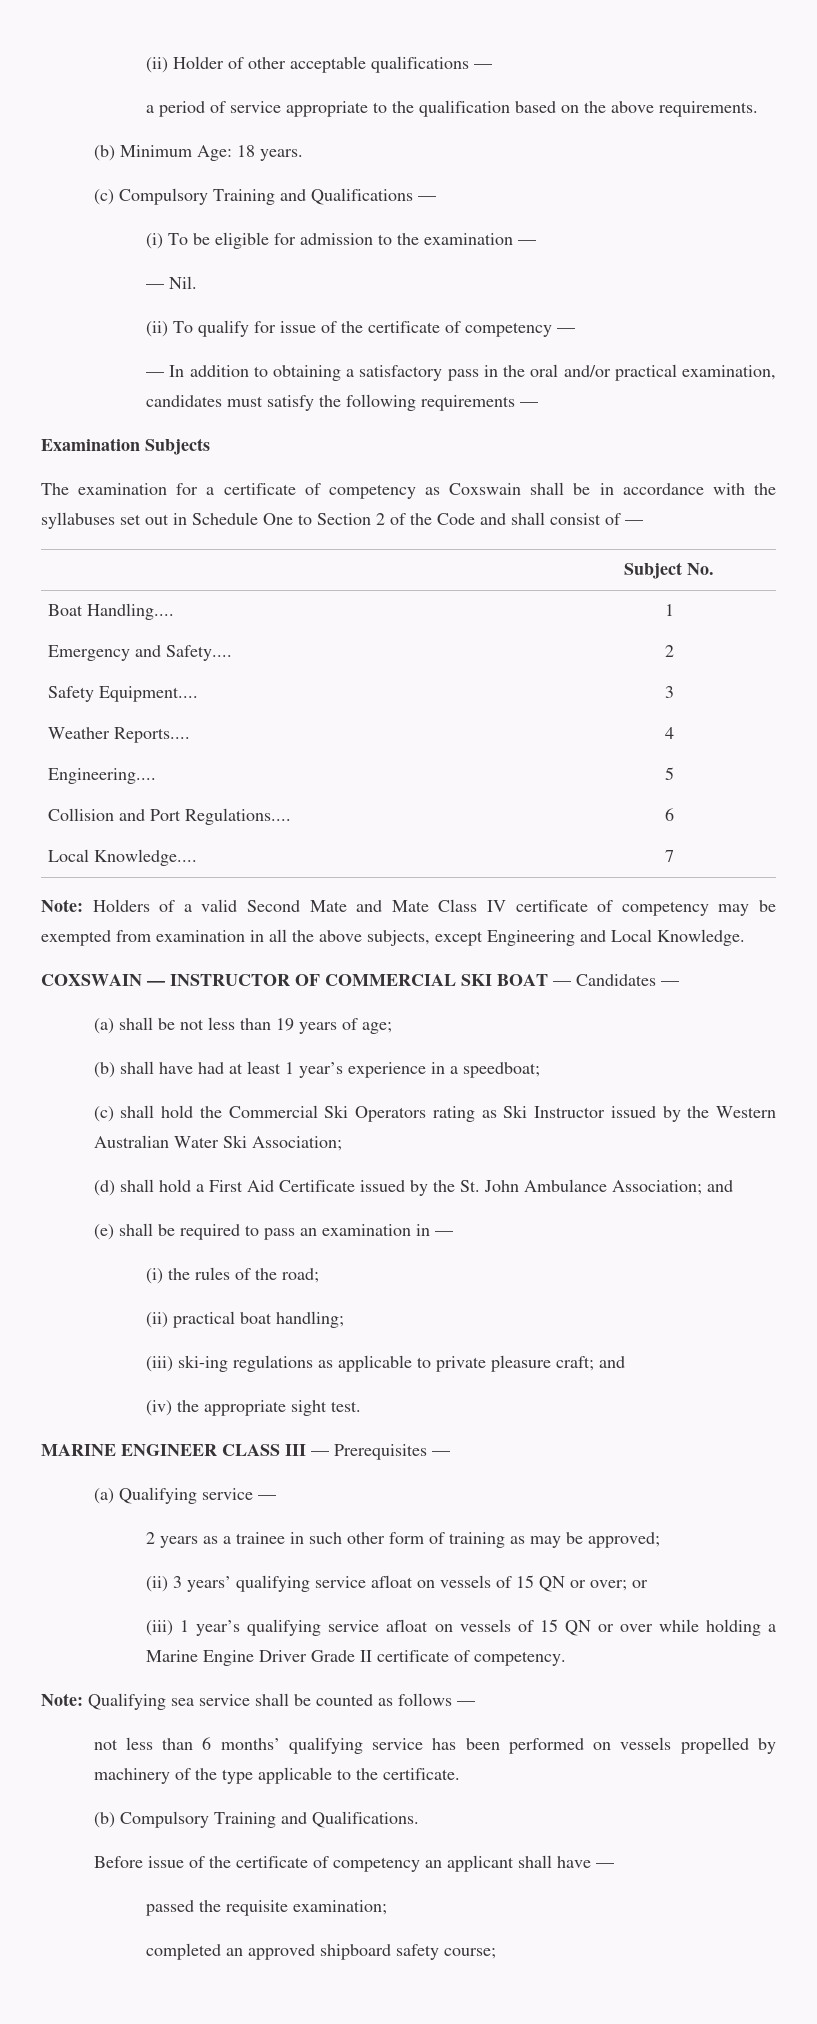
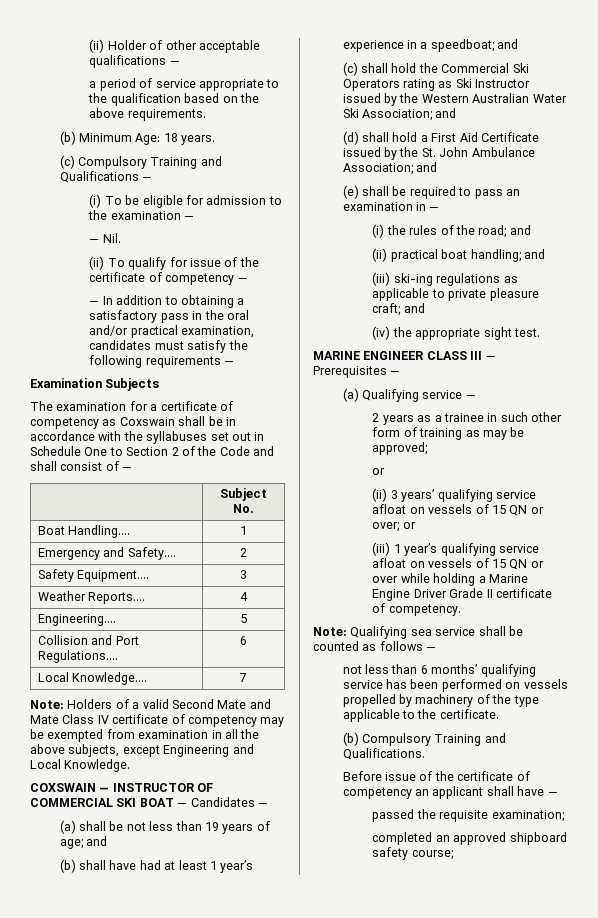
- (a) shall be not less than 19 years of age;
+ (a) shall be not less than 19 years of age; and
- (b) shall have had at least 1 year’s experience in a speedboat;
+ (b) shall have had at least 1 year’s experience in a speedboat; and
- (c) shall hold the Commercial Ski Operators rating as Ski Instructor issued by the Western Australian Water Ski Association;
+ (c) shall hold the Commercial Ski Operators rating as Ski Instructor issued by the Western Australian Water Ski Association; and
- (i) the rules of the road;
+ (i) the rules of the road; and
- (ii) practical boat handling;
+ (ii) practical boat handling; and
  2 years as a trainee in such other form of training as may be approved;
+ or

